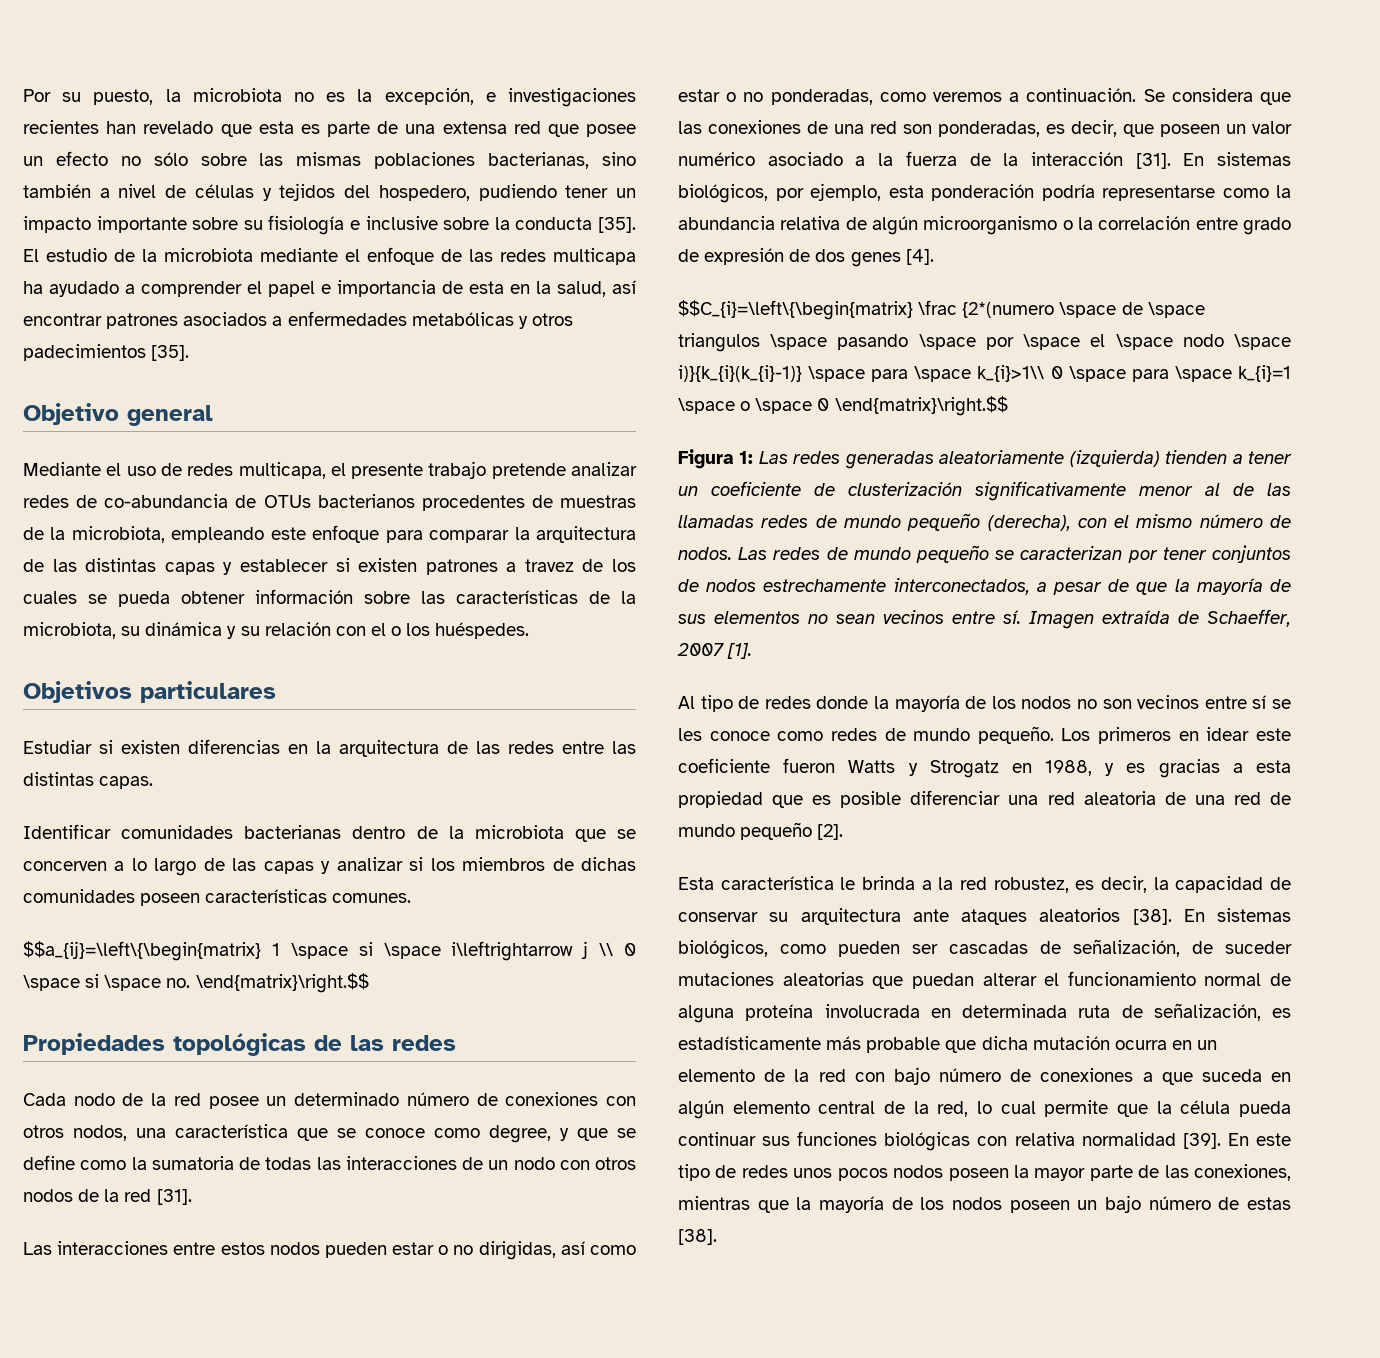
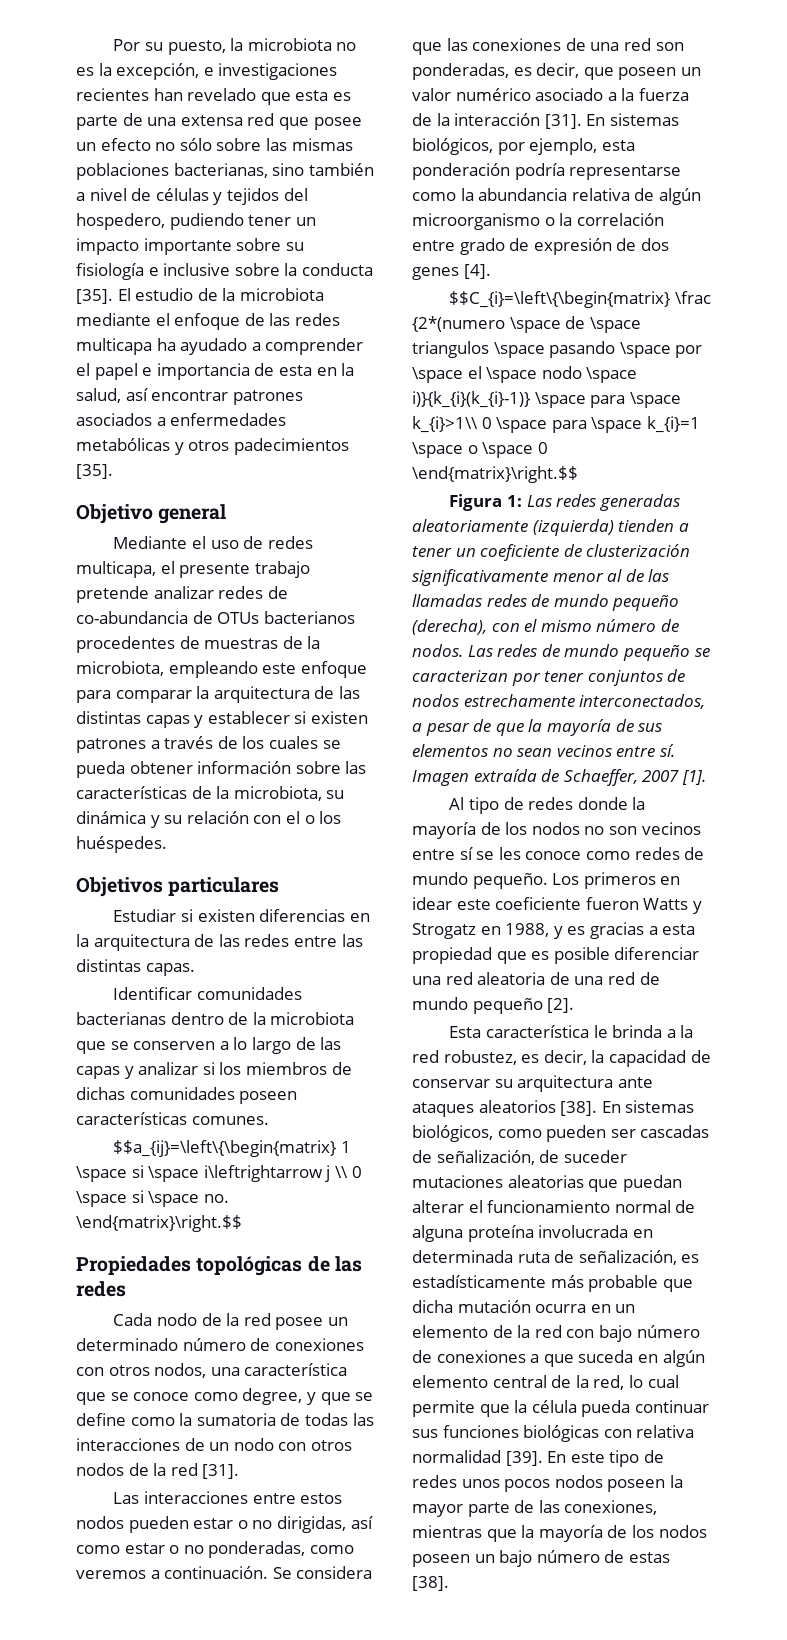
- Mediante el uso de redes multicapa, el presente trabajo pretende analizar redes de co-abundancia de OTUs bacterianos procedentes de muestras de la microbiota, empleando este enfoque para comparar la arquitectura de las distintas capas y establecer si existen patrones a travez de los cuales se pueda obtener información sobre las características de la microbiota, su dinámica y su relación con el o los huéspedes.
+ Mediante el uso de redes multicapa, el presente trabajo pretende analizar redes de co-abundancia de OTUs bacterianos procedentes de muestras de la microbiota, empleando este enfoque para comparar la arquitectura de las distintas capas y establecer si existen patrones a través de los cuales se pueda obtener información sobre las características de la microbiota, su dinámica y su relación con el o los huéspedes.
- Identificar comunidades bacterianas dentro de la microbiota que se concerven a lo largo de las capas y analizar si los miembros de dichas comunidades poseen características comunes.
+ Identificar comunidades bacterianas dentro de la microbiota que se conserven a lo largo de las capas y analizar si los miembros de dichas comunidades poseen características comunes.

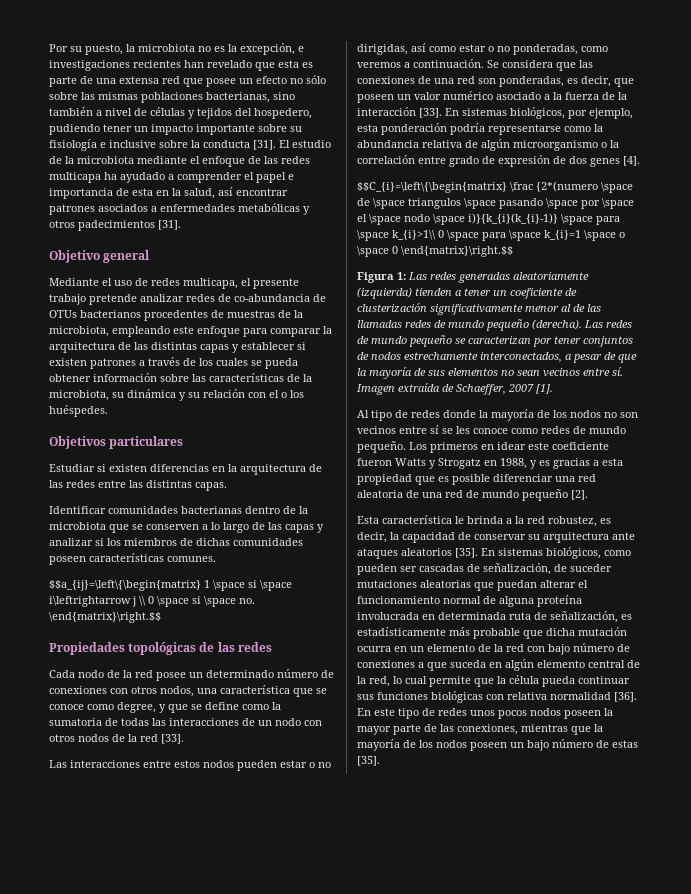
- Por su puesto, la microbiota no es la excepción, e investigaciones recientes han revelado que esta es parte de una extensa red que posee un efecto no sólo sobre las mismas poblaciones bacterianas, sino también a nivel de células y tejidos del hospedero, pudiendo tener un impacto importante sobre su fisiología e inclusive sobre la conducta [35].
+ Por su puesto, la microbiota no es la excepción, e investigaciones recientes han revelado que esta es parte de una extensa red que posee un efecto no sólo sobre las mismas poblaciones bacterianas, sino también a nivel de células y tejidos del hospedero, pudiendo tener un impacto importante sobre su fisiología e inclusive sobre la conducta [31].
- El estudio de la microbiota mediante el enfoque de las redes multicapa ha ayudado a comprender el papel e importancia de esta en la salud, así encontrar patrones asociados a enfermedades metabólicas y otros padecimientos [35].
+ El estudio de la microbiota mediante el enfoque de las redes multicapa ha ayudado a comprender el papel e importancia de esta en la salud, así encontrar patrones asociados a enfermedades metabólicas y otros padecimientos [31].
- Cada nodo de la red posee un determinado número de conexiones con otros nodos, una característica que se conoce como degree, y que se define como la sumatoria de todas las interacciones de un nodo con otros nodos de la red [31].
+ Cada nodo de la red posee un determinado número de conexiones con otros nodos, una característica que se conoce como degree, y que se define como la sumatoria de todas las interacciones de un nodo con otros nodos de la red [33].
- Se considera que las conexiones de una red son ponderadas, es decir, que poseen un valor numérico asociado a la fuerza de la interacción [31].
+ Se considera que las conexiones de una red son ponderadas, es decir, que poseen un valor numérico asociado a la fuerza de la interacción [33].
- Figura 1: Las redes generadas aleatoriamente (izquierda) tienden a tener un coeficiente de clusterización significativamente menor al de las llamadas redes de mundo pequeño (derecha), con el mismo número de nodos.
+ Figura 1: Las redes generadas aleatoriamente (izquierda) tienden a tener un coeficiente de clusterización significativamente menor al de las llamadas redes de mundo pequeño (derecha).
- Esta característica le brinda a la red robustez, es decir, la capacidad de conservar su arquitectura ante ataques aleatorios [38].
+ Esta característica le brinda a la red robustez, es decir, la capacidad de conservar su arquitectura ante ataques aleatorios [35].
- En sistemas biológicos, como pueden ser cascadas de señalización, de suceder mutaciones aleatorias que puedan alterar el funcionamiento normal de alguna proteína involucrada en determinada ruta de señalización, es estadísticamente más probable que dicha mutación ocurra en un elemento de la red con bajo número de conexiones a que suceda en algún elemento central de la red, lo cual permite que la célula pueda continuar sus funciones biológicas con relativa normalidad [39].
+ En sistemas biológicos, como pueden ser cascadas de señalización, de suceder mutaciones aleatorias que puedan alterar el funcionamiento normal de alguna proteína involucrada en determinada ruta de señalización, es estadísticamente más probable que dicha mutación ocurra en un elemento de la red con bajo número de conexiones a que suceda en algún elemento central de la red, lo cual permite que la célula pueda continuar sus funciones biológicas con relativa normalidad [36].
- En este tipo de redes unos pocos nodos poseen la mayor parte de las conexiones, mientras que la mayoría de los nodos poseen un bajo número de estas [38].
+ En este tipo de redes unos pocos nodos poseen la mayor parte de las conexiones, mientras que la mayoría de los nodos poseen un bajo número de estas [35].

